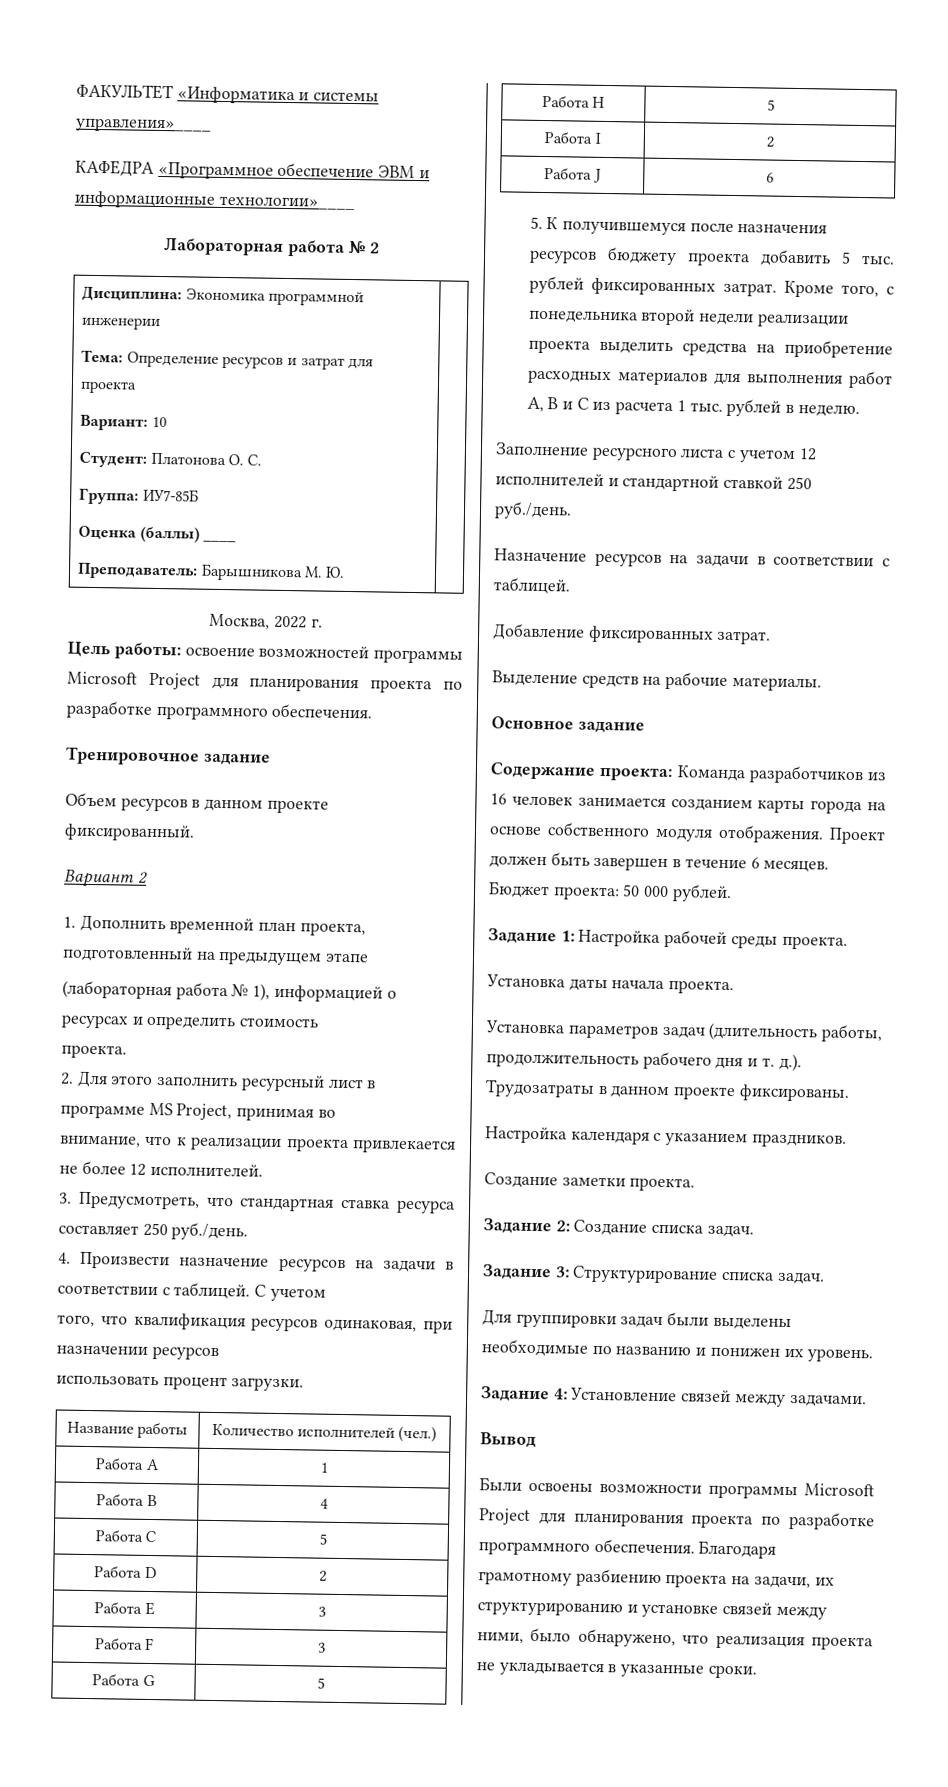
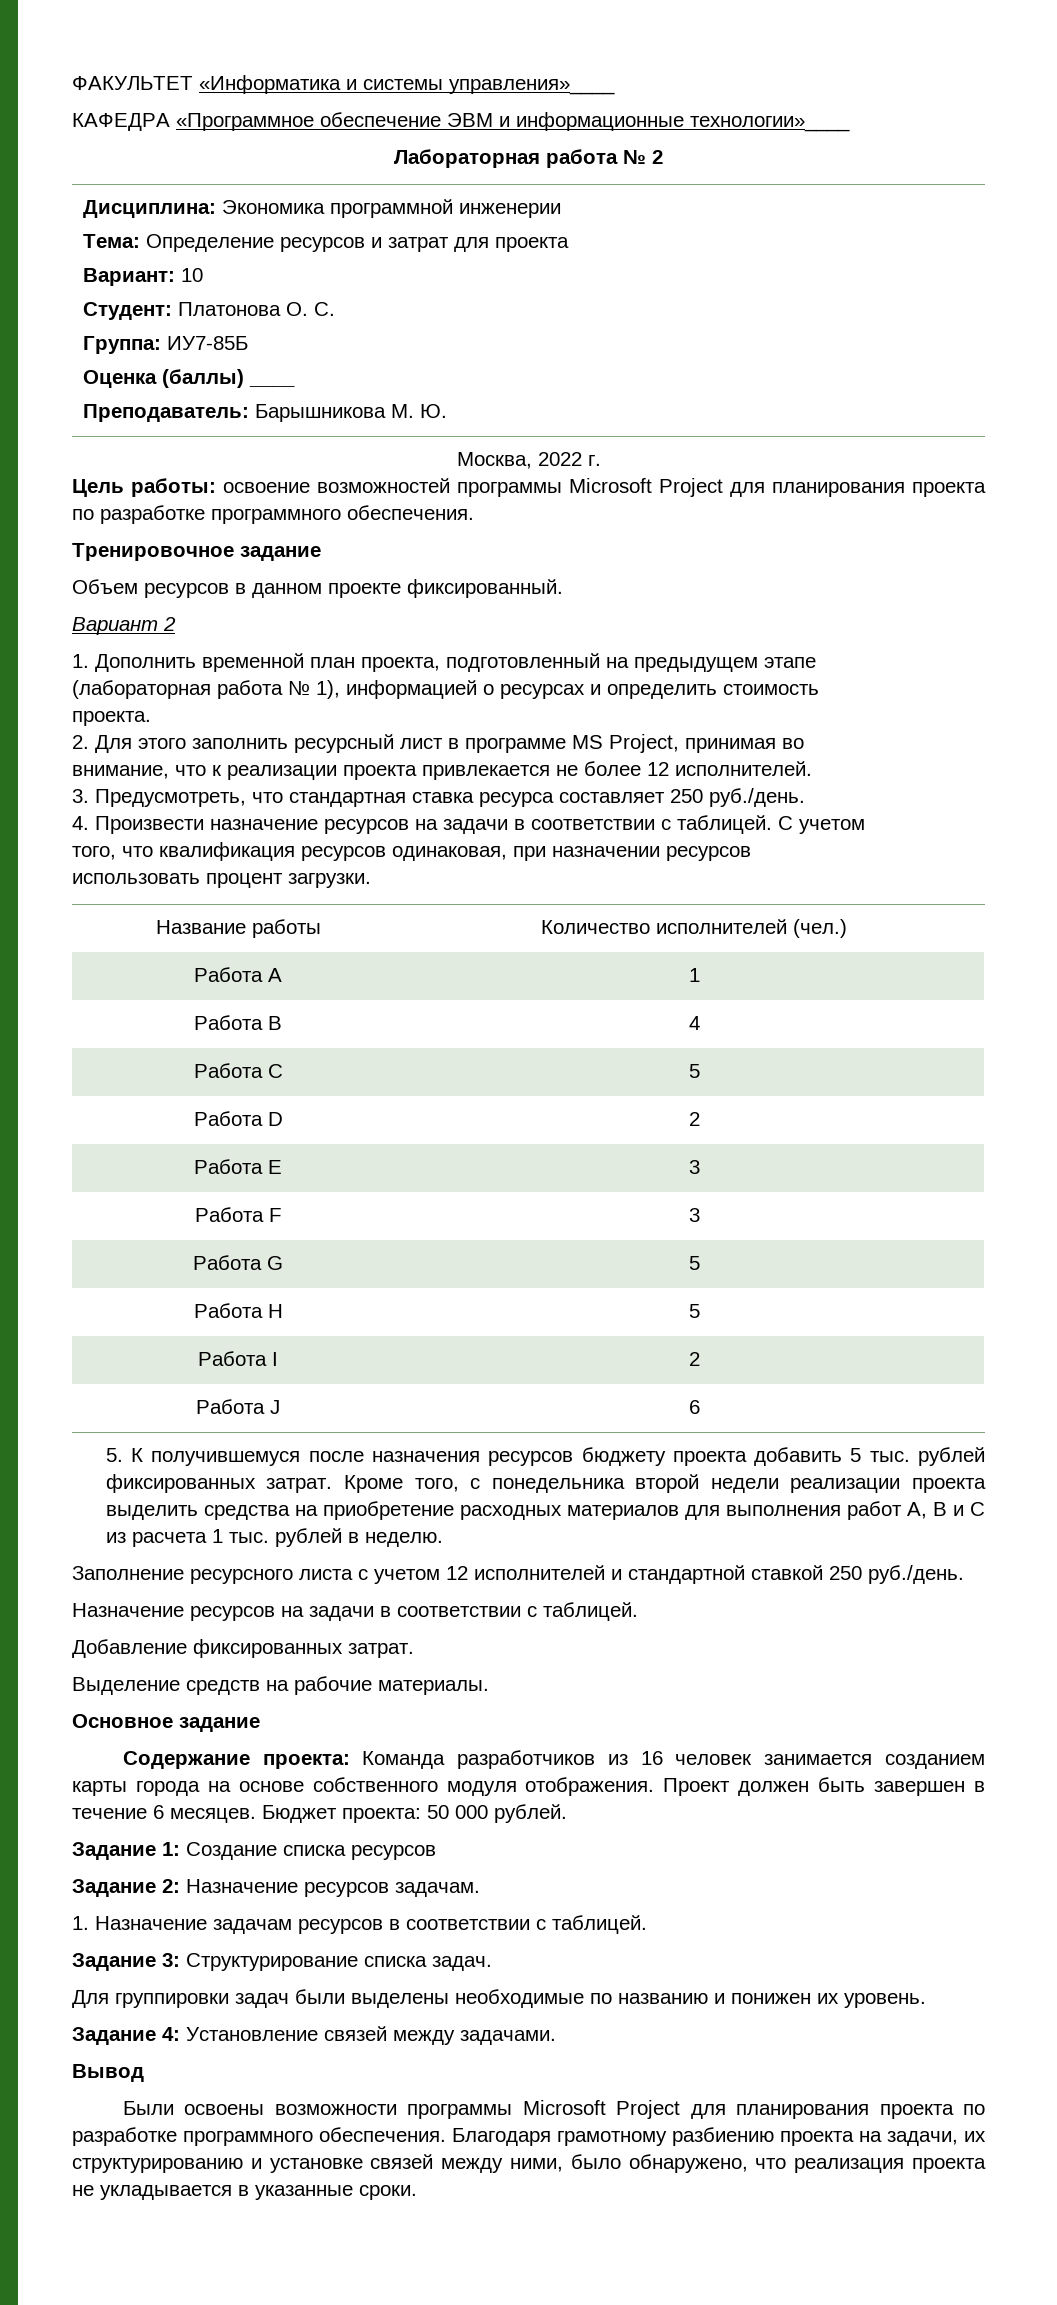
- Задание 1: Настройка рабочей среды проекта.
- Установка даты начала проекта.
- Установка параметров задач (длительность работы, продолжительность рабочего дня и т. д.). Трудозатраты в данном проекте фиксированы.
- Настройка календаря с указанием праздников.
- Создание заметки проекта.
- Задание 2: Создание списка задач.
+ Задание 1: Создание списка ресурсов
+ Задание 2: Назначение ресурсов задачам.
+ 1. Назначение задачам ресурсов в соответствии с таблицей.

